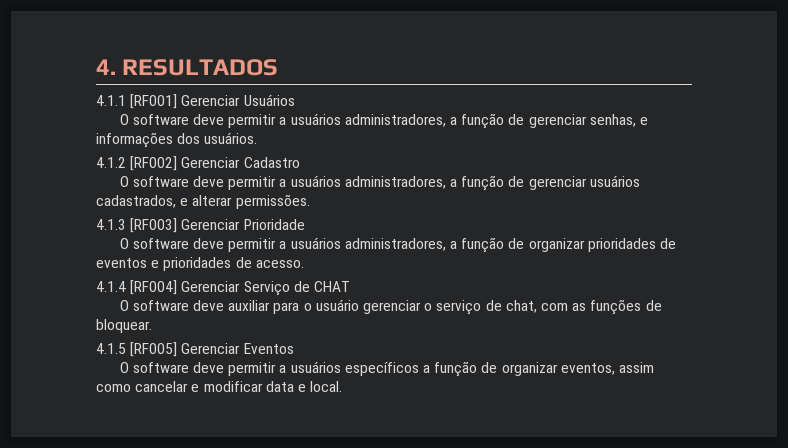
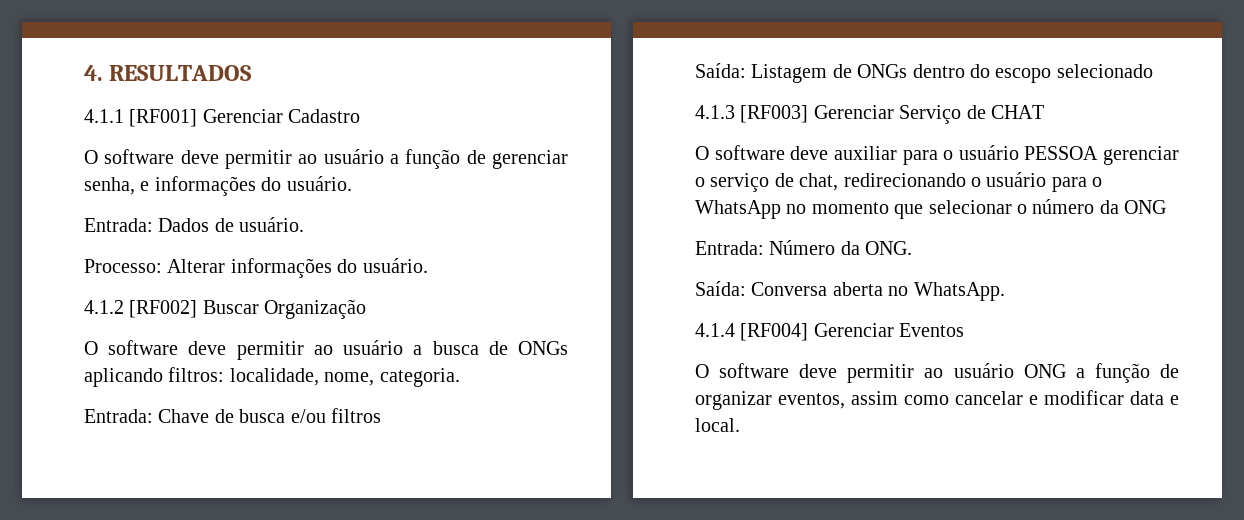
- 4.1.1 [RF001] Gerenciar Usuários
- O software deve permitir a usuários administradores, a função de gerenciar senhas, e informações dos usuários.
- 4.1.2 [RF002] Gerenciar Cadastro
+ 4.1.1 [RF001] Gerenciar Cadastro
- O software deve permitir a usuários administradores, a função de gerenciar usuários cadastrados, e alterar permissões.
- 4.1.3 [RF003] Gerenciar Prioridade
- O software deve permitir a usuários administradores, a função de organizar prioridades de eventos e prioridades de acesso.
- 4.1.4 [RF004] Gerenciar Serviço de CHAT
+ O software deve permitir ao usuário a função de gerenciar senha, e informações do usuário.
+ Entrada: Dados de usuário.
+ Processo: Alterar informações do usuário.
+ 4.1.2 [RF002] Buscar Organização
+ O software deve permitir ao usuário a busca de ONGs aplicando filtros: localidade, nome, categoria.
+ Entrada: Chave de busca e/ou filtros
+ Saída: Listagem de ONGs dentro do escopo selecionado
+ 4.1.3 [RF003] Gerenciar Serviço de CHAT
- O software deve auxiliar para o usuário gerenciar o serviço de chat, com as funções de bloquear.
- 4.1.5 [RF005] Gerenciar Eventos
+ O software deve auxiliar para o usuário PESSOA gerenciar o serviço de chat, redirecionando o usuário para o WhatsApp no momento que selecionar o número da ONG
+ Entrada: Número da ONG.
+ Saída: Conversa aberta no WhatsApp.
+ 4.1.4 [RF004] Gerenciar Eventos
- O software deve permitir a usuários específicos a função de organizar eventos, assim como cancelar e modificar data e local.
+ O software deve permitir ao usuário ONG a função de organizar eventos, assim como cancelar e modificar data e local.

